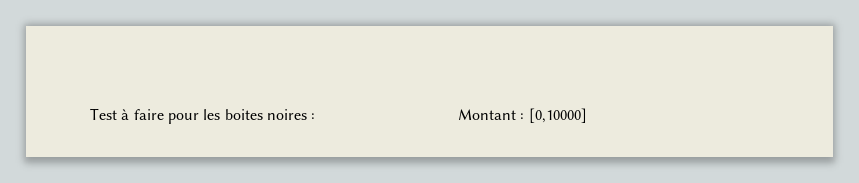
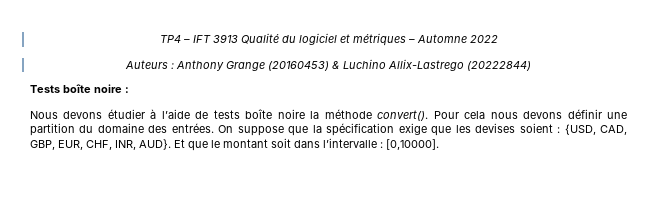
- Test à faire pour les boites noires :
- Montant : [0,10000]
+ TP4 – IFT 3913 Qualité du logiciel et métriques – Automne 2022
+ Auteurs : Anthony Grange (20160453) & Luchino Allix-Lastrego (20222844)
+ Tests boîte noire :
+ Nous devons étudier à l’aide de tests boîte noire la méthode convert(). Pour cela nous devons définir une partition du domaine des entrées. On suppose que la spécification exige que les devises soient : {USD, CAD, GBP, EUR, CHF, INR, AUD}. Et que le montant soit dans l’intervalle : [0,10000].

